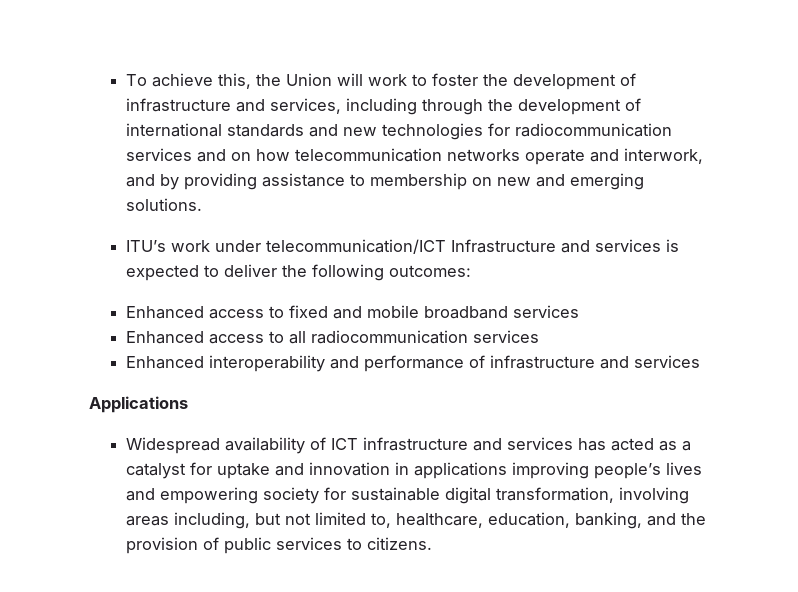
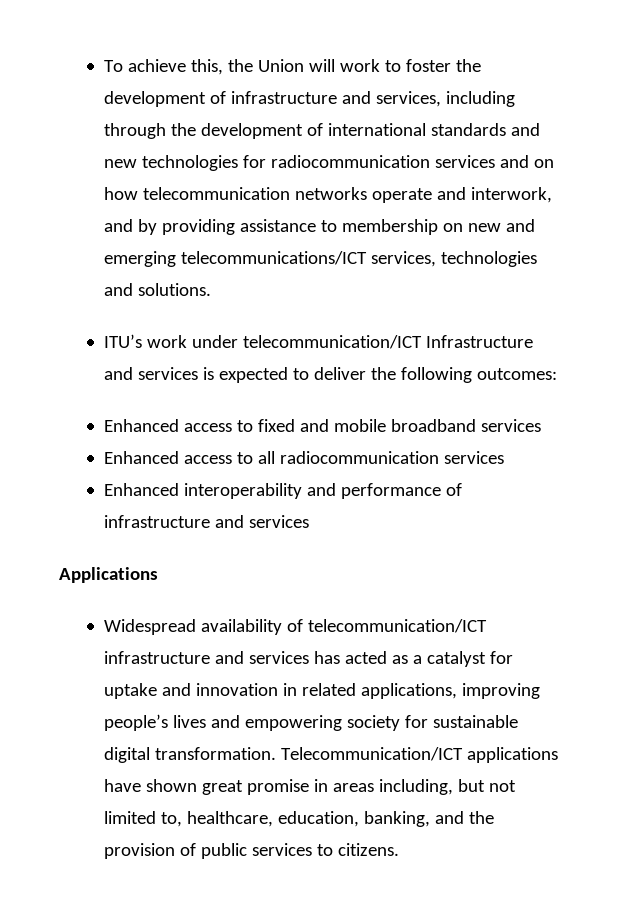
- To achieve this, the Union will work to foster the development of infrastructure and services, including through the development of international standards and new technologies for radiocommunication services and on how telecommunication networks operate and interwork, and by providing assistance to membership on new and emerging solutions.
+ To achieve this, the Union will work to foster the development of infrastructure and services, including through the development of international standards and new technologies for radiocommunication services and on how telecommunication networks operate and interwork, and by providing assistance to membership on new and emerging telecommunications/ICT services, technologies and solutions.
- Widespread availability of ICT infrastructure and services has acted as a catalyst for uptake and innovation in applications improving people’s lives and empowering society for sustainable digital transformation, involving areas including, but not limited to, healthcare, education, banking, and the provision of public services to citizens.
+ Widespread availability of telecommunication/ICT infrastructure and services has acted as a catalyst for uptake and innovation in related applications, improving people’s lives and empowering society for sustainable digital transformation. Telecommunication/ICT applications have shown great promise in areas including, but not limited to, healthcare, education, banking, and the provision of public services to citizens.

